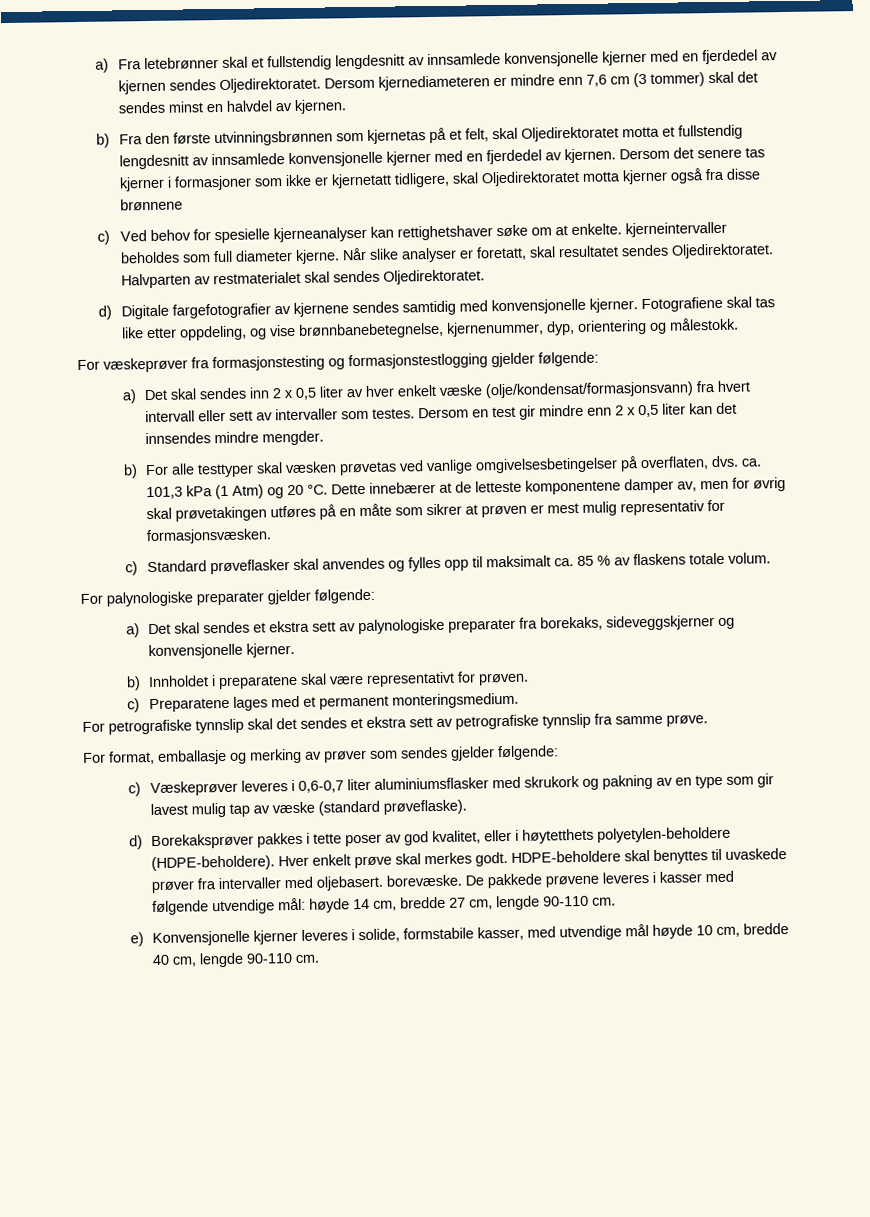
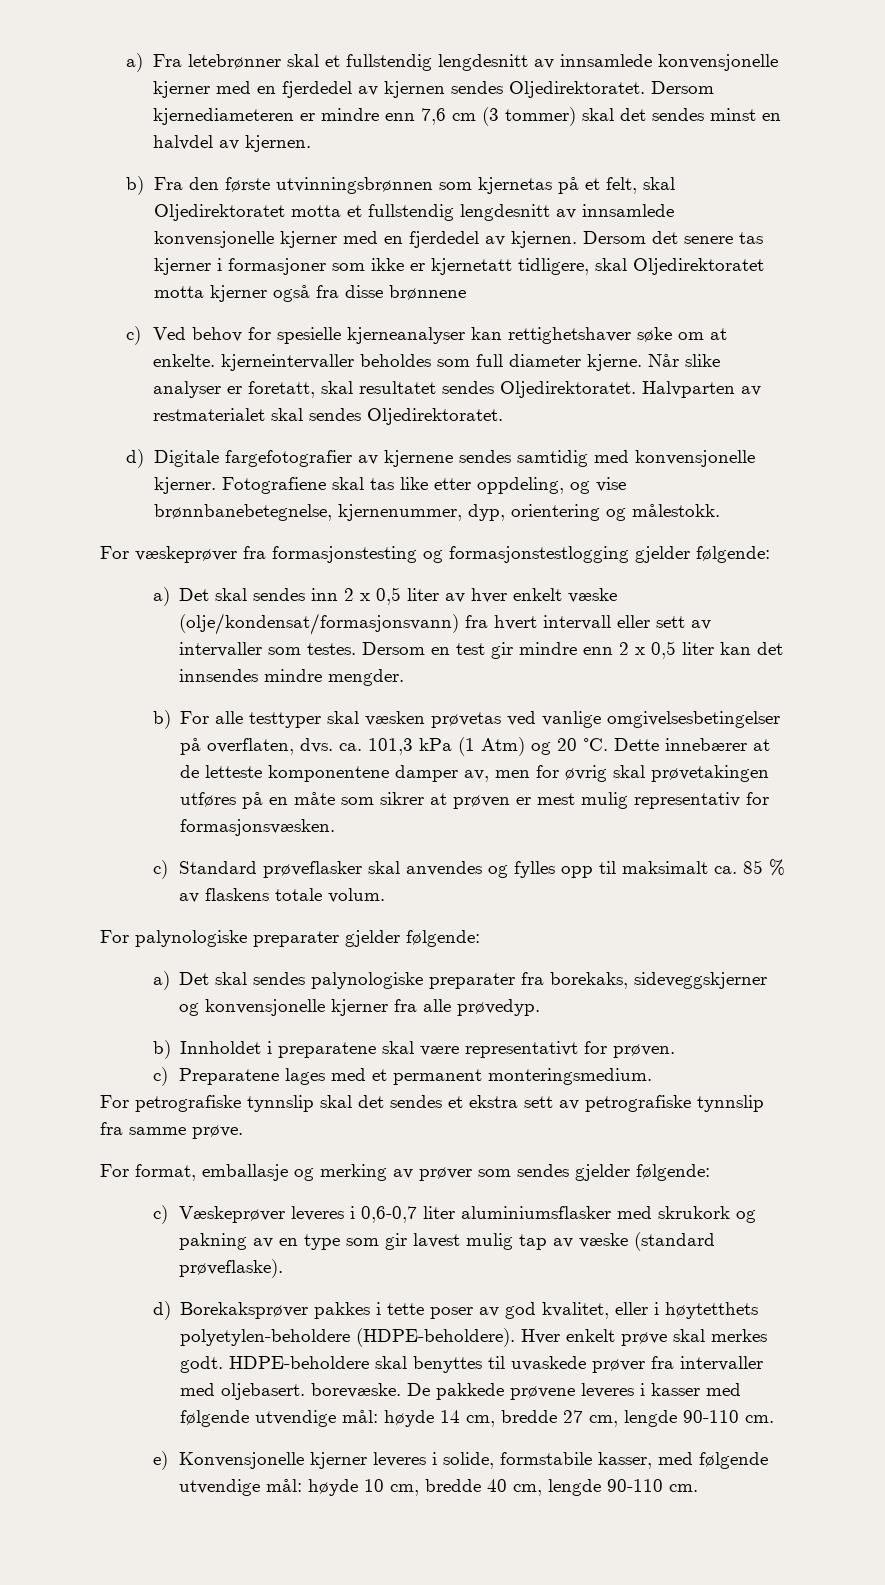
- a) Det skal sendes et ekstra sett av palynologiske preparater fra borekaks, sideveggskjerner og konvensjonelle kjerner.
+ a) Det skal sendes palynologiske preparater fra borekaks, sideveggskjerner og konvensjonelle kjerner fra alle prøvedyp.
- e) Konvensjonelle kjerner leveres i solide, formstabile kasser, med utvendige mål høyde 10 cm, bredde 40 cm, lengde 90-110 cm.
+ e) Konvensjonelle kjerner leveres i solide, formstabile kasser, med følgende utvendige mål: høyde 10 cm, bredde 40 cm, lengde 90-110 cm.

